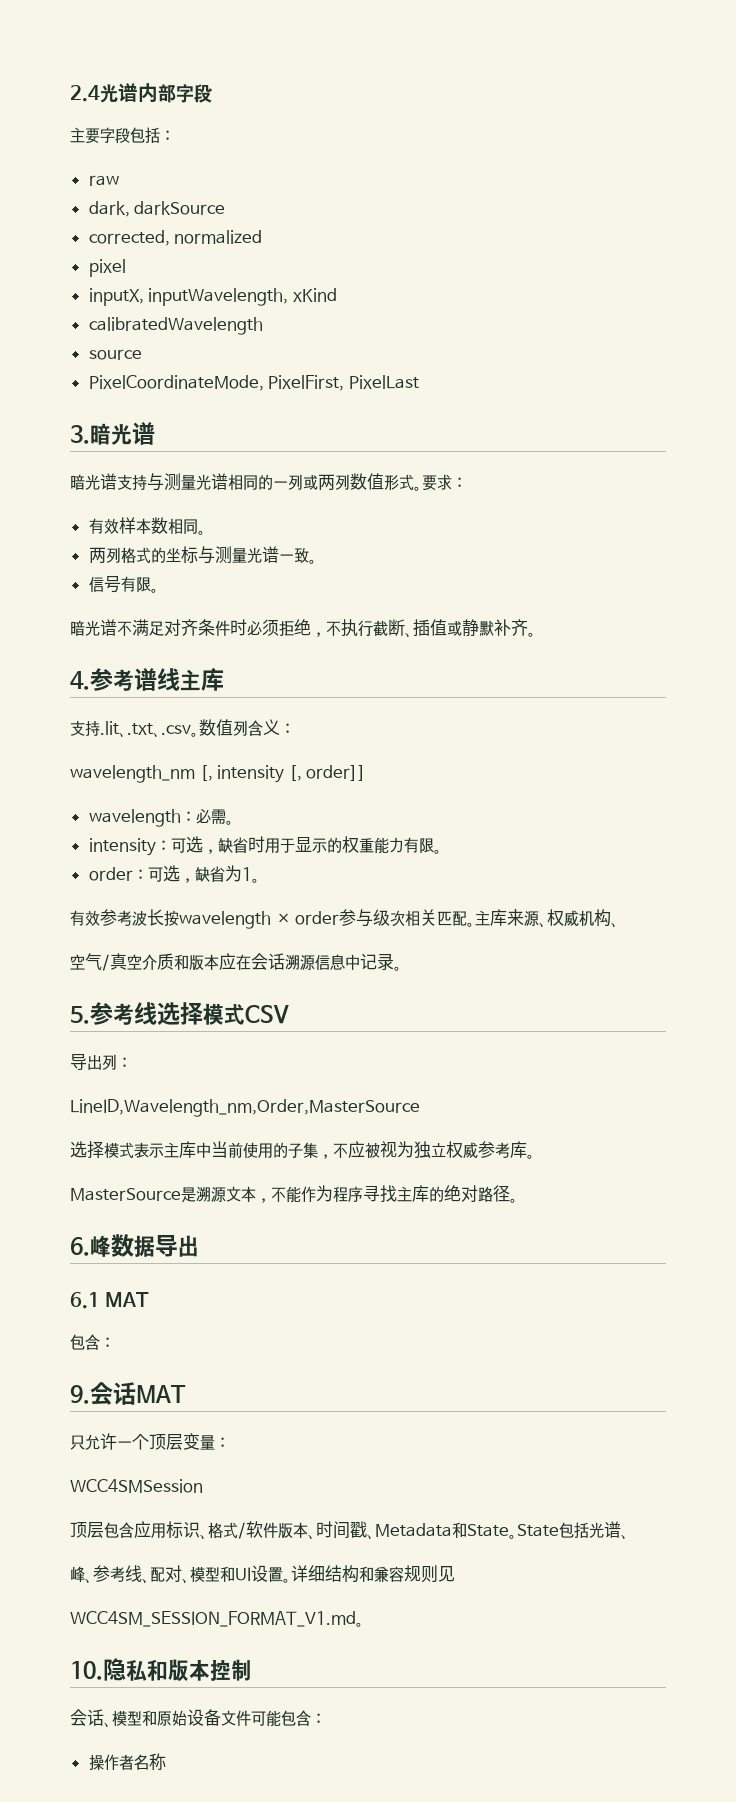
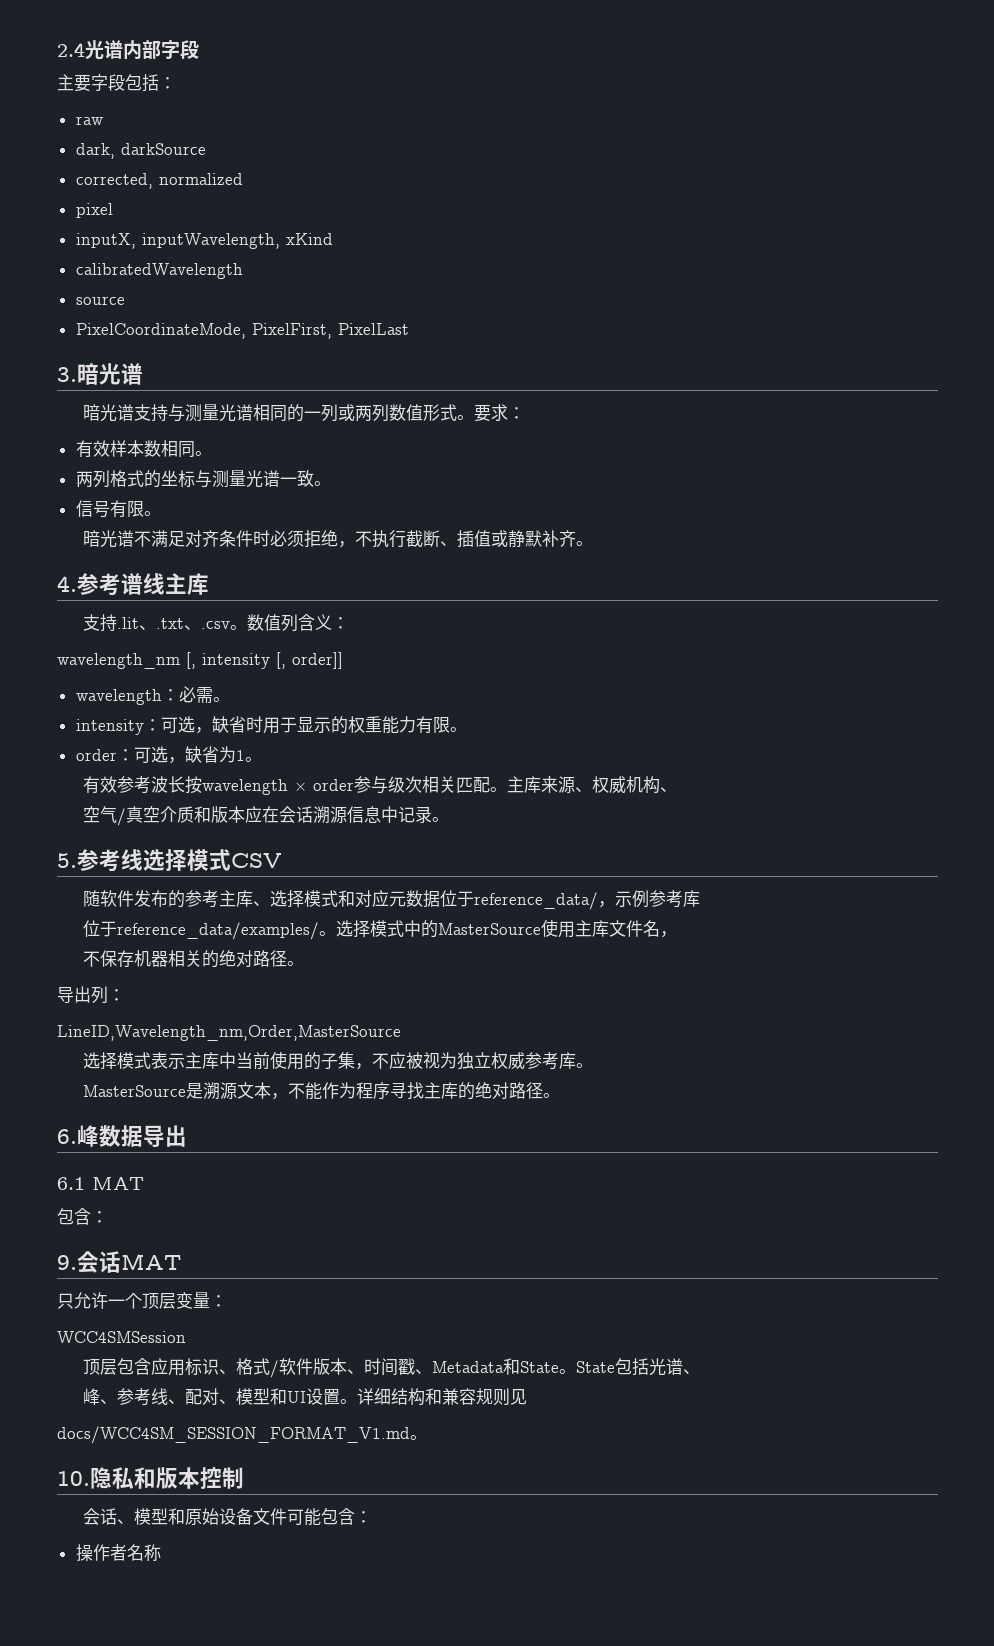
+ 随软件发布的参考主库、选择模式和对应元数据位于reference_data/，示例参考库
+ 位于reference_data/examples/。选择模式中的MasterSource使用主库文件名，
+ 不保存机器相关的绝对路径。
- WCC4SM_SESSION_FORMAT_V1.md。
+ docs/WCC4SM_SESSION_FORMAT_V1.md。

